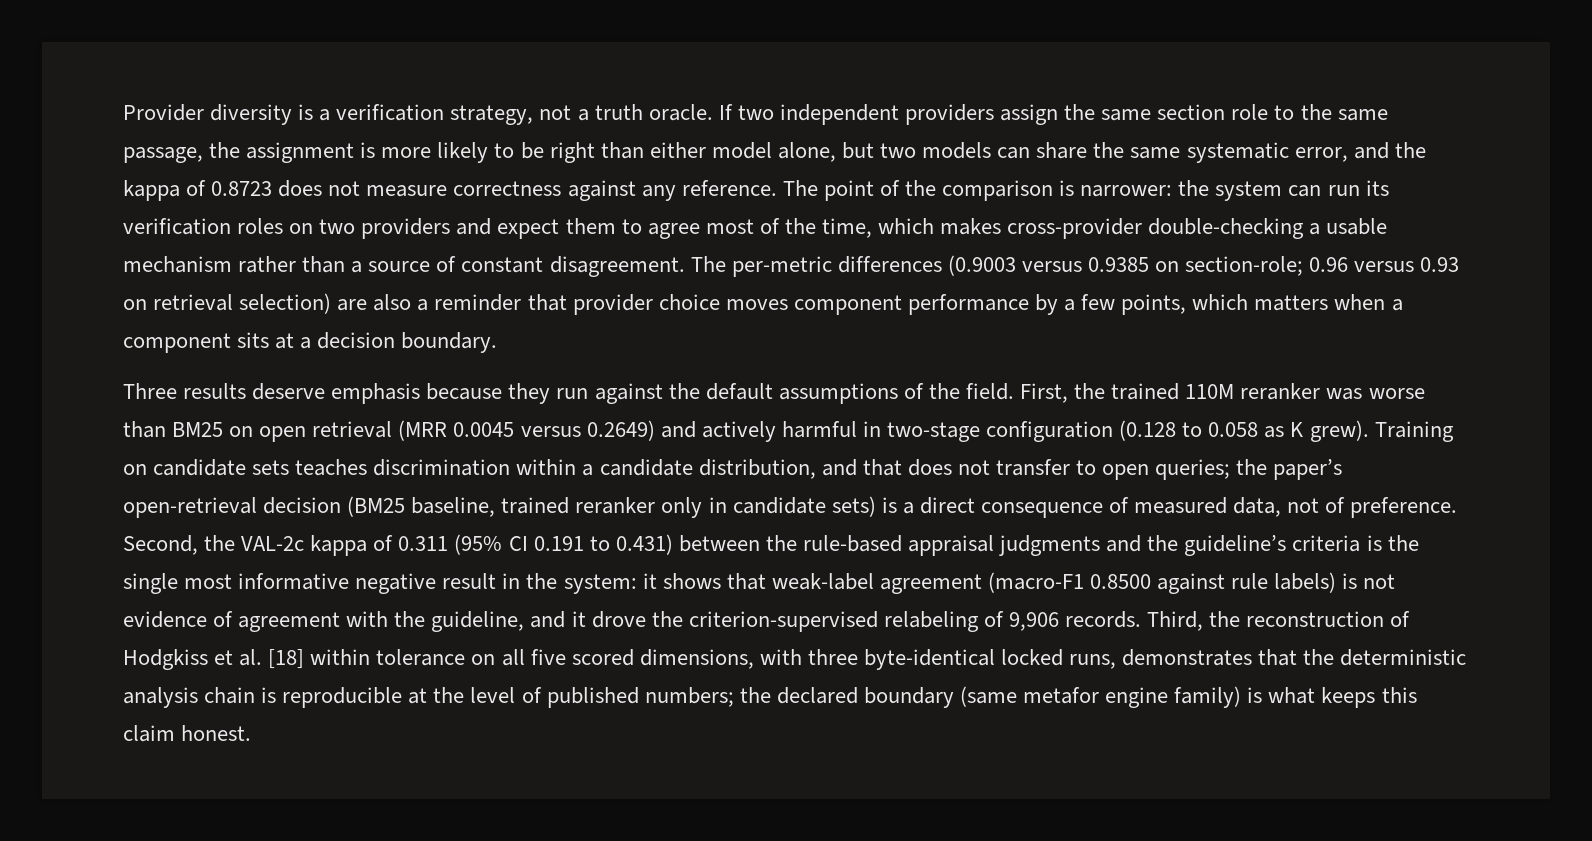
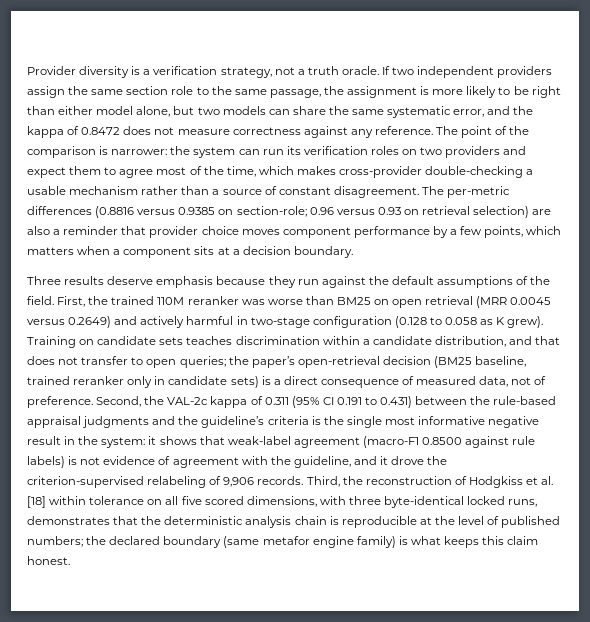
- If two independent providers assign the same section role to the same passage, the assignment is more likely to be right than either model alone, but two models can share the same systematic error, and the kappa of 0.8723 does not measure correctness against any reference.
+ If two independent providers assign the same section role to the same passage, the assignment is more likely to be right than either model alone, but two models can share the same systematic error, and the kappa of 0.8472 does not measure correctness against any reference.
- The per-metric differences (0.9003 versus 0.9385 on section-role; 0.96 versus 0.93 on retrieval selection) are also a reminder that provider choice moves component performance by a few points, which matters when a component sits at a decision boundary.
+ The per-metric differences (0.8816 versus 0.9385 on section-role; 0.96 versus 0.93 on retrieval selection) are also a reminder that provider choice moves component performance by a few points, which matters when a component sits at a decision boundary.

